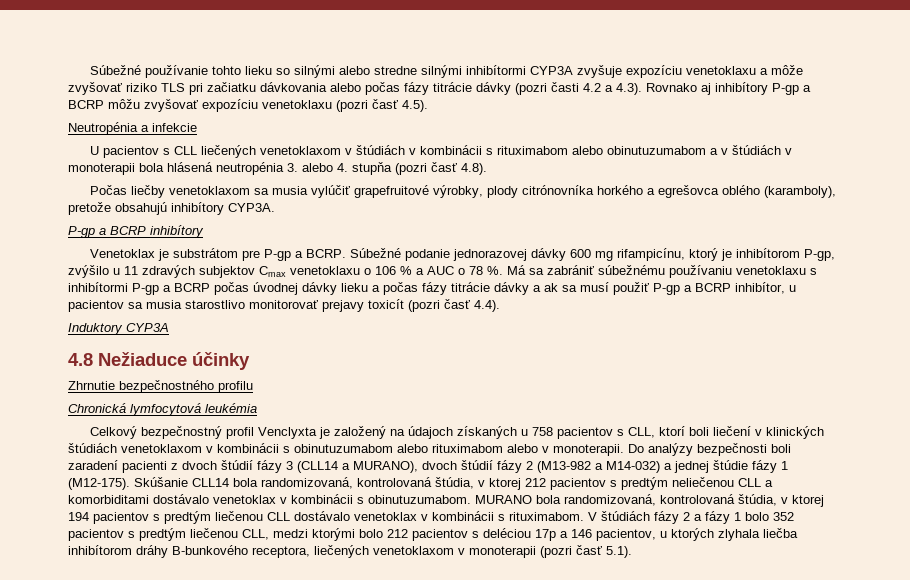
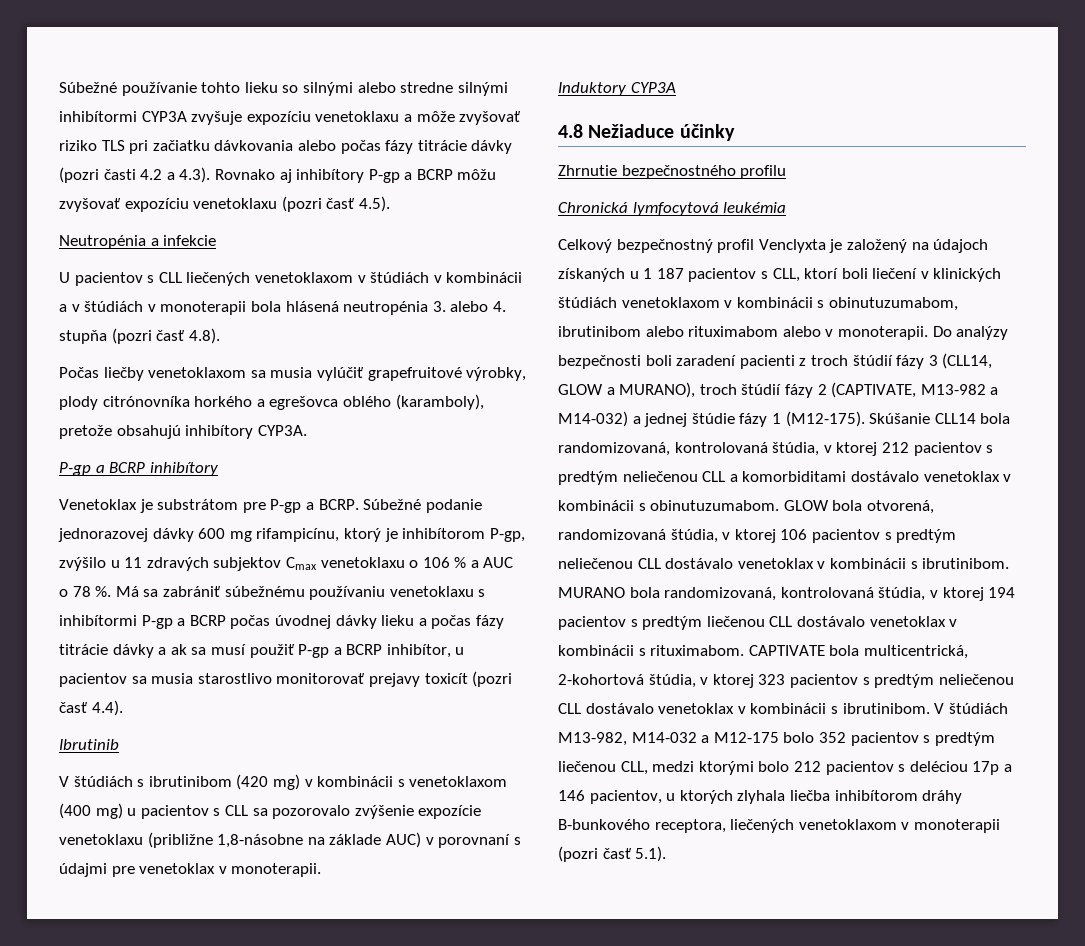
- U pacientov s CLL liečených venetoklaxom v štúdiách v kombinácii s rituximabom alebo obinutuzumabom a v štúdiách v monoterapii bola hlásená neutropénia 3. alebo 4. stupňa (pozri časť 4.8).
+ U pacientov s CLL liečených venetoklaxom v štúdiách v kombinácii a v štúdiách v monoterapii bola hlásená neutropénia 3. alebo 4. stupňa (pozri časť 4.8).
+ Ibrutinib
+ V štúdiách s ibrutinibom (420 mg) v kombinácii s venetoklaxom (400 mg) u pacientov s CLL sa pozorovalo zvýšenie expozície venetoklaxu (približne 1,8-násobne na základe AUC) v porovnaní s údajmi pre venetoklax v monoterapii.
- Celkový bezpečnostný profil Venclyxta je založený na údajoch získaných u 758 pacientov s CLL, ktorí boli liečení v klinických štúdiách venetoklaxom v kombinácii s obinutuzumabom alebo rituximabom alebo v monoterapii.
+ Celkový bezpečnostný profil Venclyxta je založený na údajoch získaných u 1 187 pacientov s CLL, ktorí boli liečení v klinických štúdiách venetoklaxom v kombinácii s obinutuzumabom, ibrutinibom alebo rituximabom alebo v monoterapii.
- Do analýzy bezpečnosti boli zaradení pacienti z dvoch štúdií fázy 3 (CLL14 a MURANO), dvoch štúdií fázy 2 (M13-982 a M14-032) a jednej štúdie fázy 1 (M12-175).
+ Do analýzy bezpečnosti boli zaradení pacienti z troch štúdií fázy 3 (CLL14, GLOW a MURANO), troch štúdií fázy 2 (CAPTIVATE, M13-982 a M14-032) a jednej štúdie fázy 1 (M12-175).
+ GLOW bola otvorená, randomizovaná štúdia, v ktorej 106 pacientov s predtým neliečenou CLL dostávalo venetoklax v kombinácii s ibrutinibom.
- V štúdiách fázy 2 a fázy 1 bolo 352 pacientov s predtým liečenou CLL, medzi ktorými bolo 212 pacientov s deléciou 17p a 146 pacientov, u ktorých zlyhala liečba inhibítorom dráhy B-bunkového receptora, liečených venetoklaxom v monoterapii (pozri časť 5.1).
+ CAPTIVATE bola multicentrická, 2-kohortová štúdia, v ktorej 323 pacientov s predtým neliečenou CLL dostávalo venetoklax v kombinácii s ibrutinibom. V štúdiách M13-982, M14-032 a M12-175 bolo 352 pacientov s predtým liečenou CLL, medzi ktorými bolo 212 pacientov s deléciou 17p a 146 pacientov, u ktorých zlyhala liečba inhibítorom dráhy B-bunkového receptora, liečených venetoklaxom v monoterapii (pozri časť 5.1).

